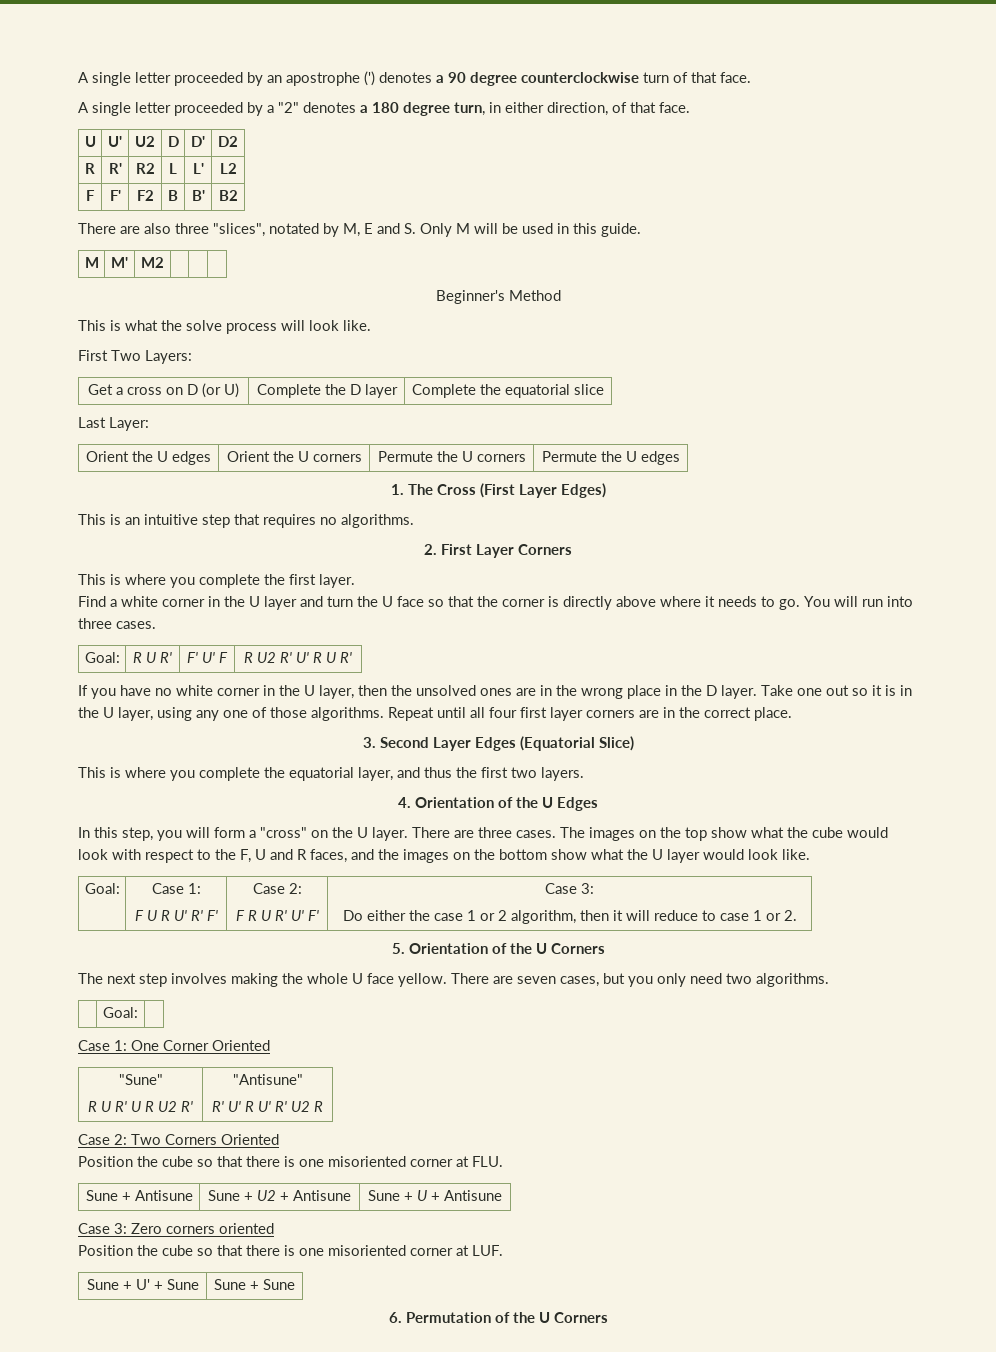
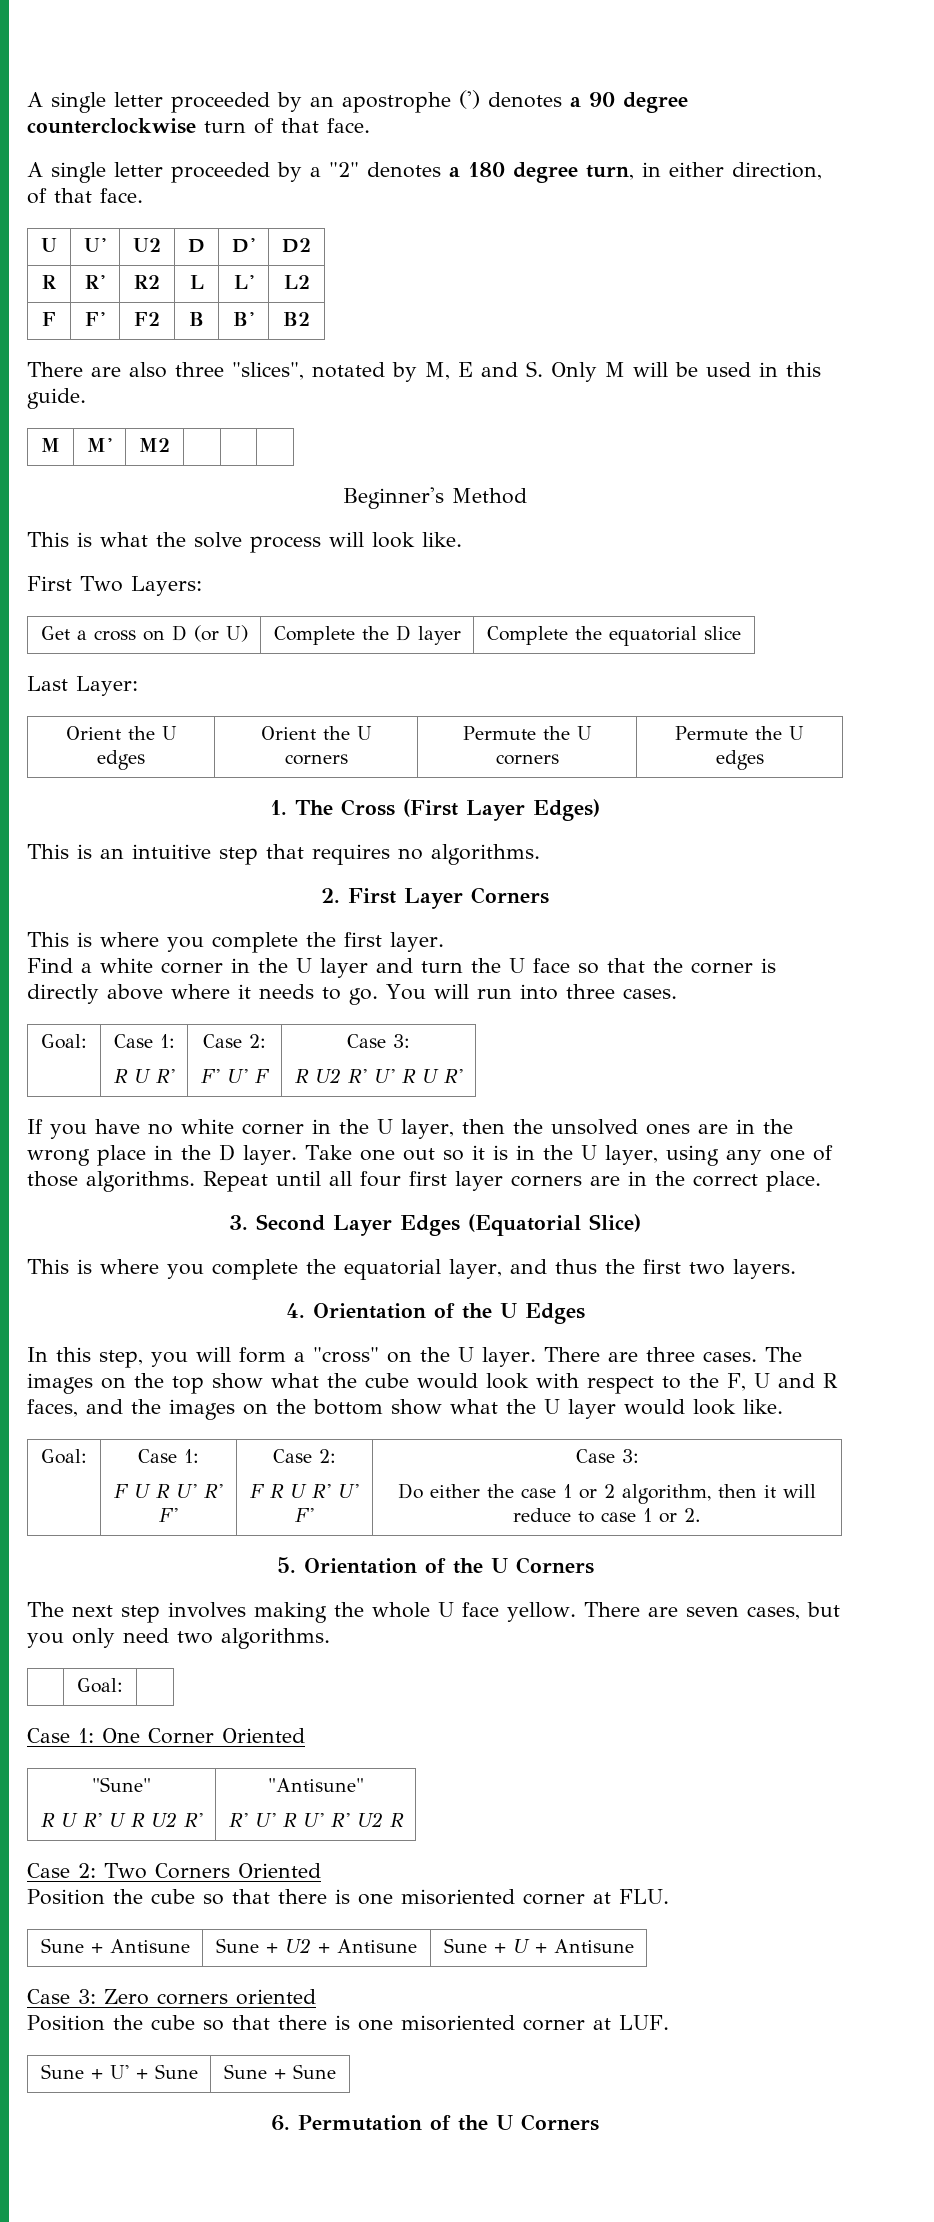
  You will run into three cases.
- Goal: | R U R' | F' U' F | R U2 R' U' R U R'
+ Goal: | Case 1:
+ R U R' | Case 2:
+ F' U' F | Case 3:
+ R U2 R' U' R U R'

